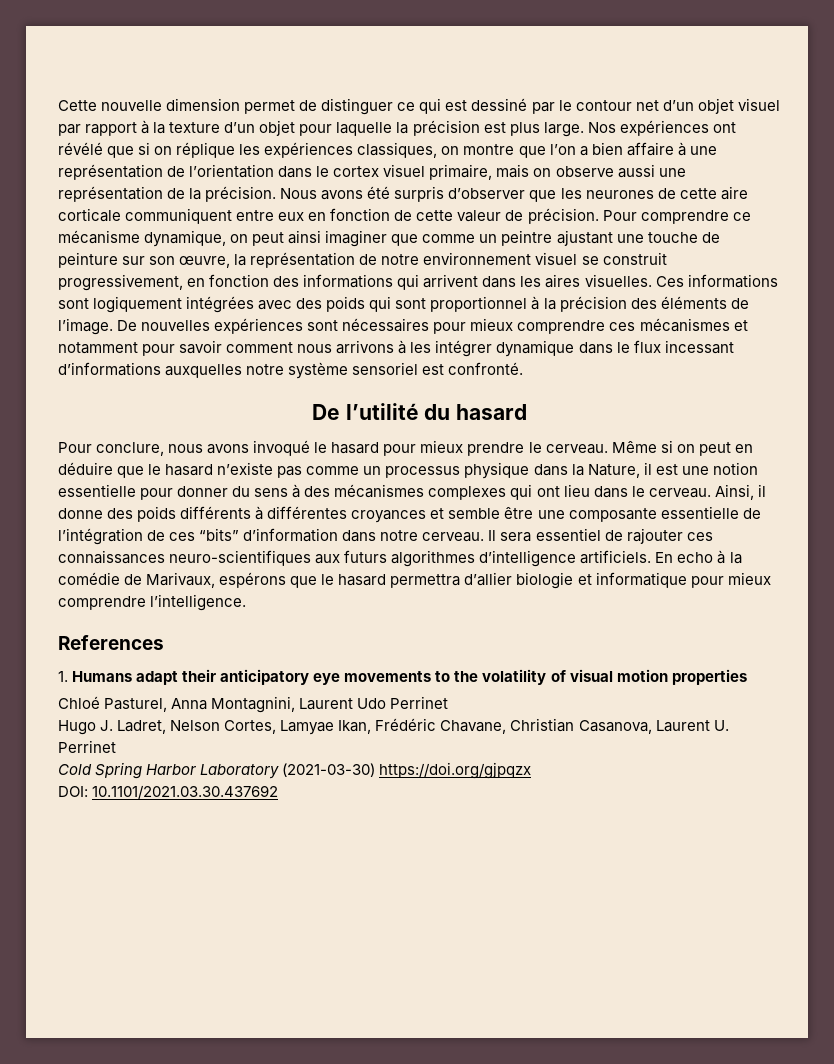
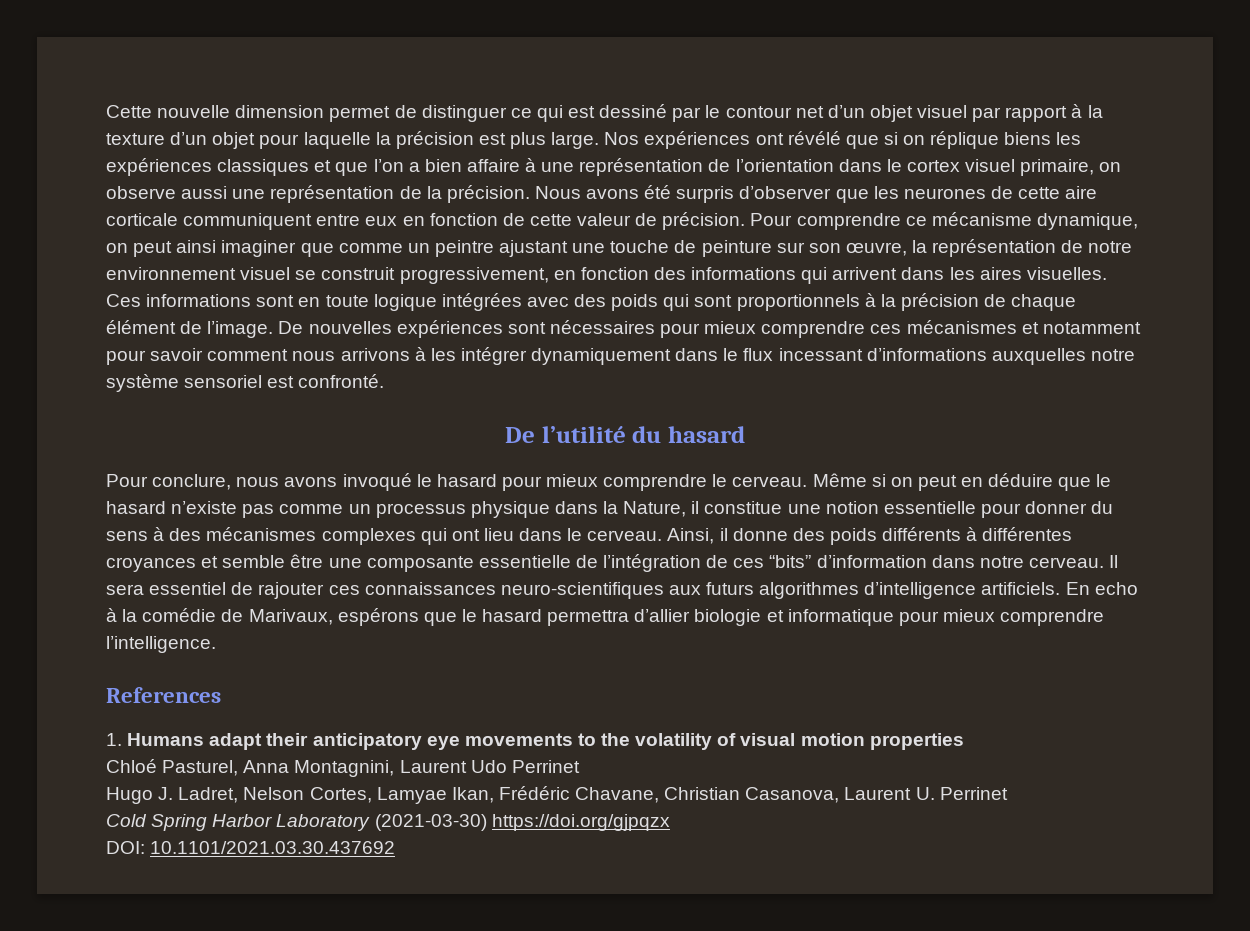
- Nos expériences ont révélé que si on réplique les expériences classiques, on montre que l’on a bien affaire à une représentation de l’orientation dans le cortex visuel primaire, mais on observe aussi une représentation de la précision.
+ Nos expériences ont révélé que si on réplique biens les expériences classiques et que l’on a bien affaire à une représentation de l’orientation dans le cortex visuel primaire, on observe aussi une représentation de la précision.
- Ces informations sont logiquement intégrées avec des poids qui sont proportionnel à la précision des éléments de l’image.
+ Ces informations sont en toute logique intégrées avec des poids qui sont proportionnels à la précision de chaque élément de l’image.
- De nouvelles expériences sont nécessaires pour mieux comprendre ces mécanismes et notamment pour savoir comment nous arrivons à les intégrer dynamique dans le flux incessant d’informations auxquelles notre système sensoriel est confronté.
+ De nouvelles expériences sont nécessaires pour mieux comprendre ces mécanismes et notamment pour savoir comment nous arrivons à les intégrer dynamiquement dans le flux incessant d’informations auxquelles notre système sensoriel est confronté.
- Pour conclure, nous avons invoqué le hasard pour mieux prendre le cerveau.
+ Pour conclure, nous avons invoqué le hasard pour mieux comprendre le cerveau.
- Même si on peut en déduire que le hasard n’existe pas comme un processus physique dans la Nature, il est une notion essentielle pour donner du sens à des mécanismes complexes qui ont lieu dans le cerveau.
+ Même si on peut en déduire que le hasard n’existe pas comme un processus physique dans la Nature, il constitue une notion essentielle pour donner du sens à des mécanismes complexes qui ont lieu dans le cerveau.

